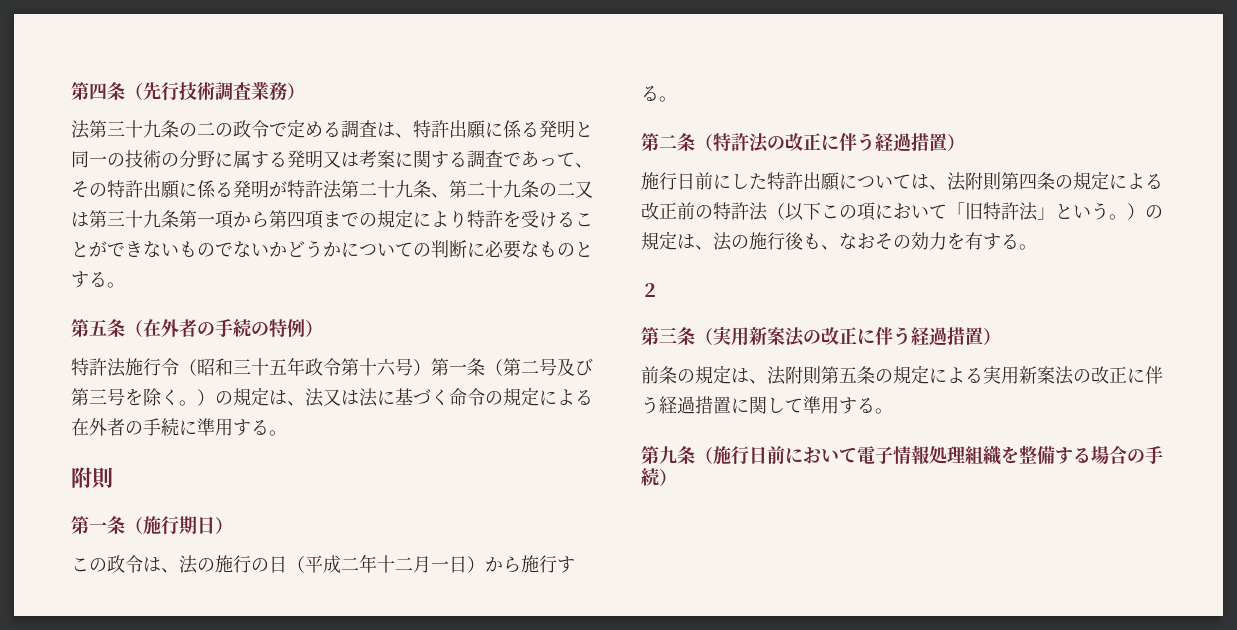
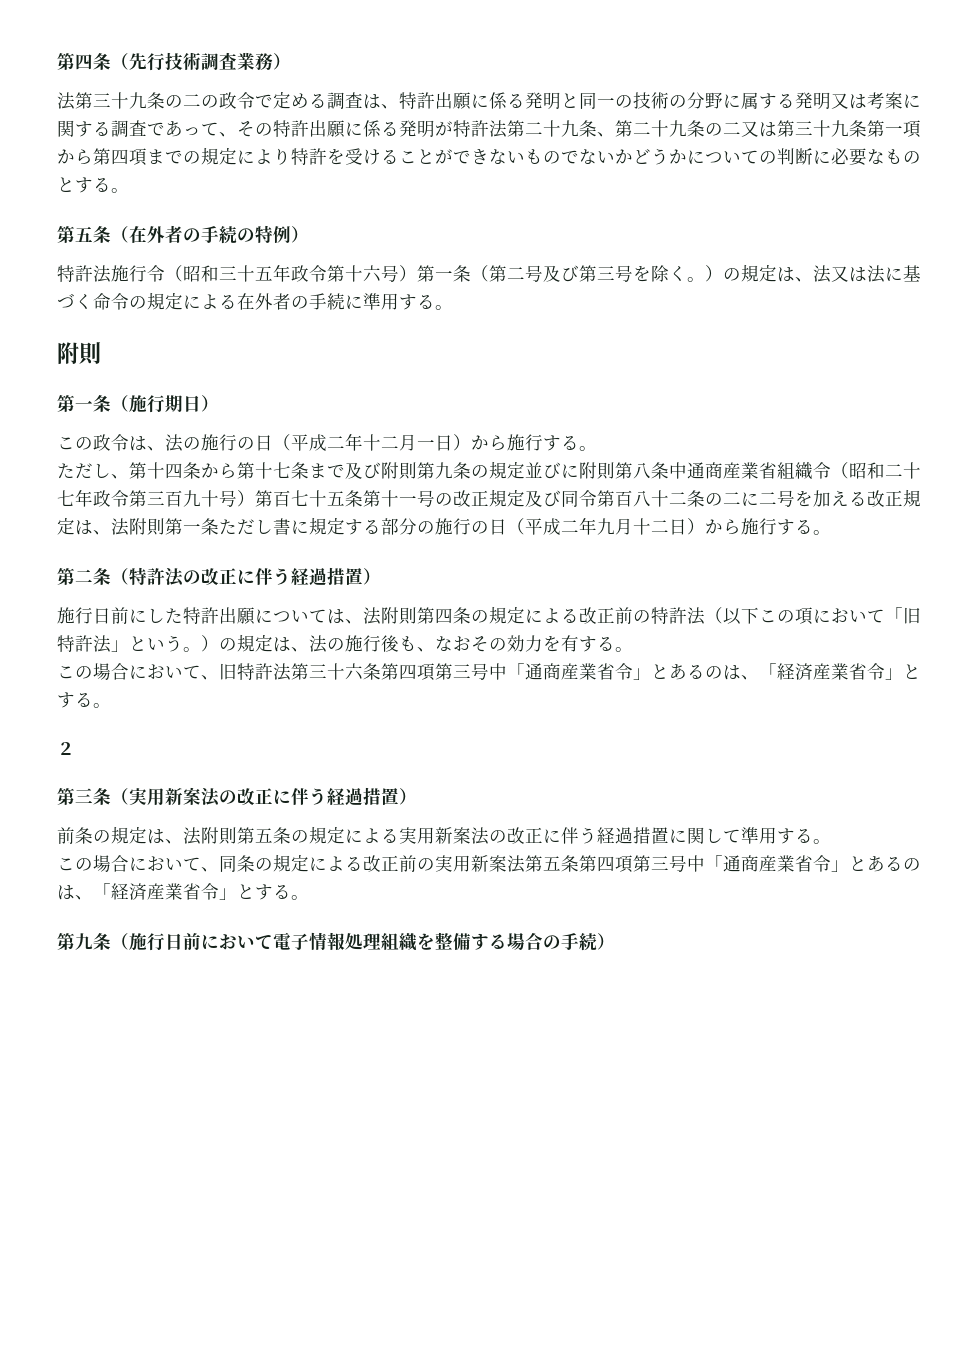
+ ただし、第十四条から第十七条まで及び附則第九条の規定並びに附則第八条中通商産業省組織令（昭和二十七年政令第三百九十号）第百七十五条第十一号の改正規定及び同令第百八十二条の二に二号を加える改正規定は、法附則第一条ただし書に規定する部分の施行の日（平成二年九月十二日）から施行する。
+ この場合において、旧特許法第三十六条第四項第三号中「通商産業省令」とあるのは、「経済産業省令」とする。
+ この場合において、同条の規定による改正前の実用新案法第五条第四項第三号中「通商産業省令」とあるのは、「経済産業省令」とする。

